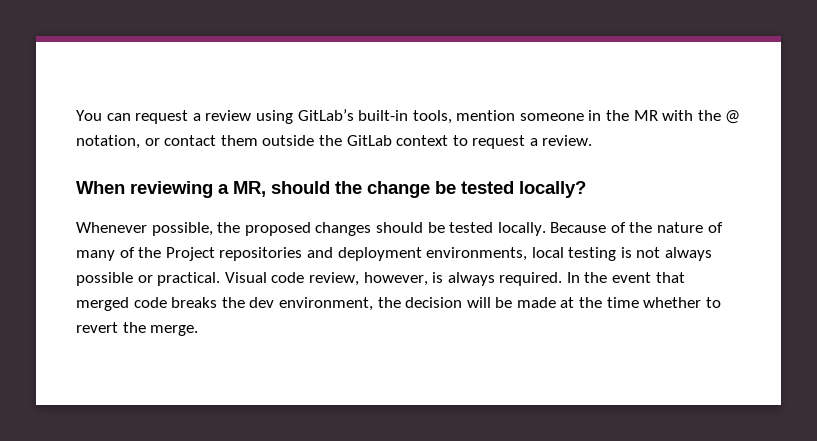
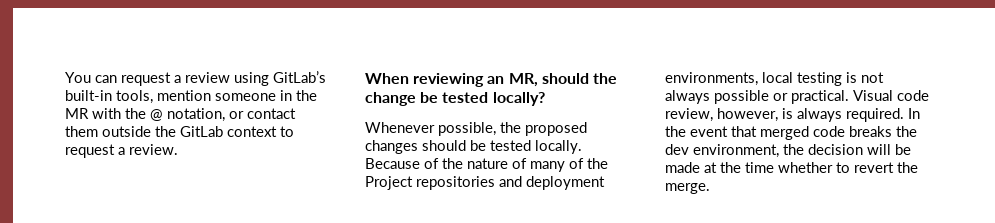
- When reviewing a MR, should the change be tested locally?
+ When reviewing an MR, should the change be tested locally?

